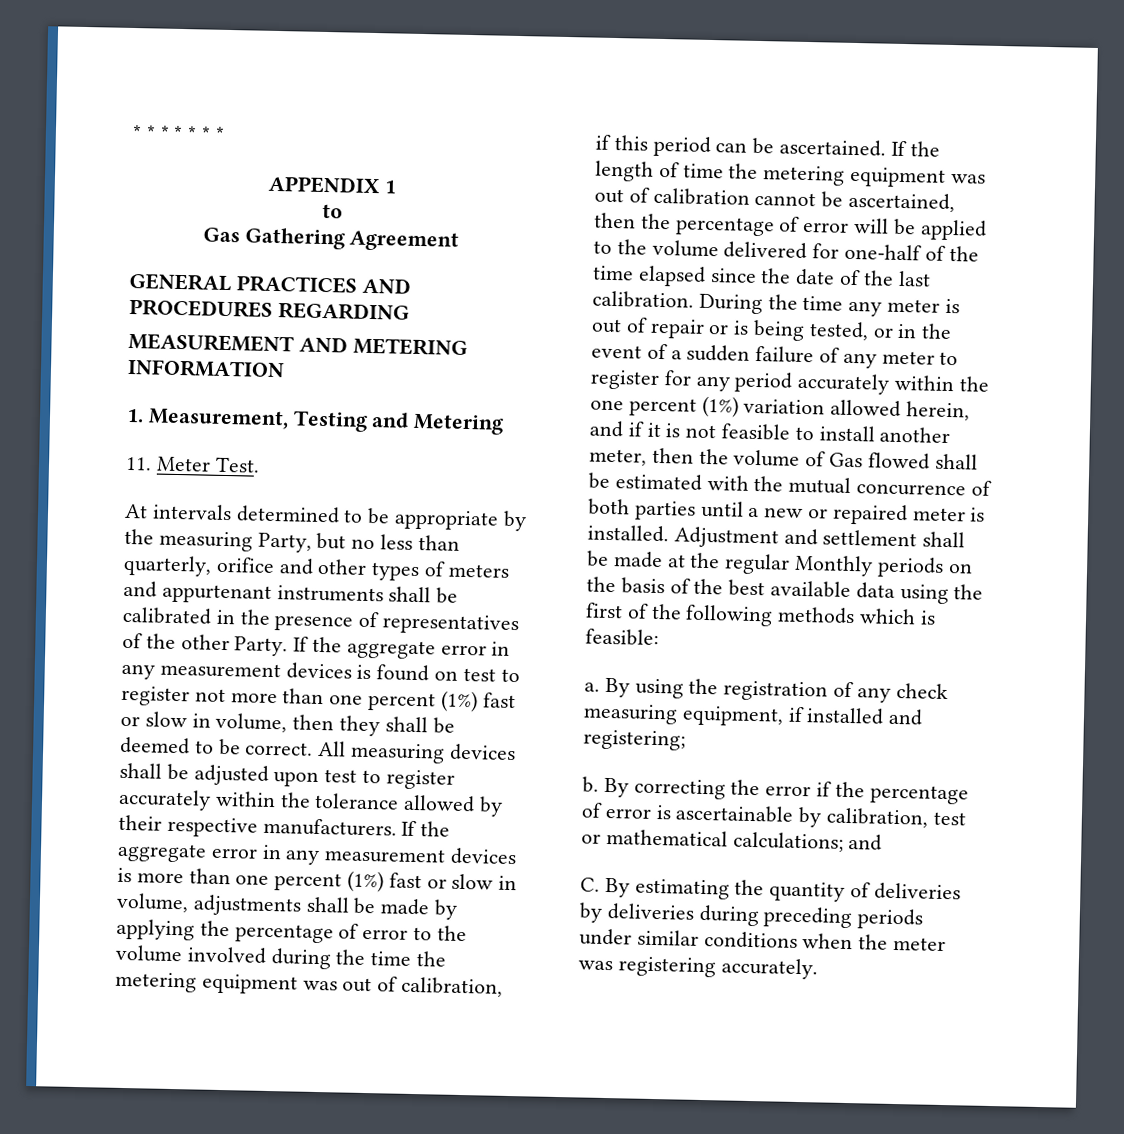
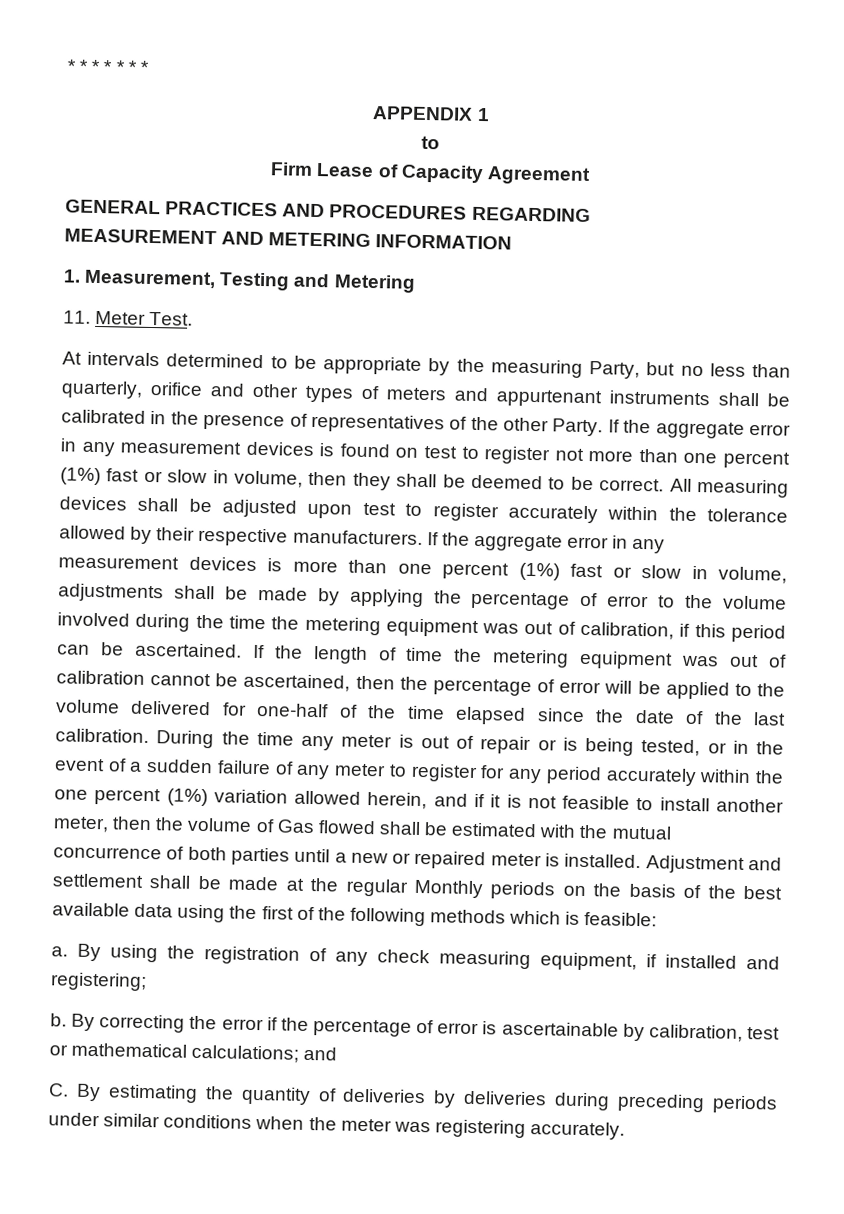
- Gas Gathering Agreement
+ Firm Lease of Capacity Agreement

